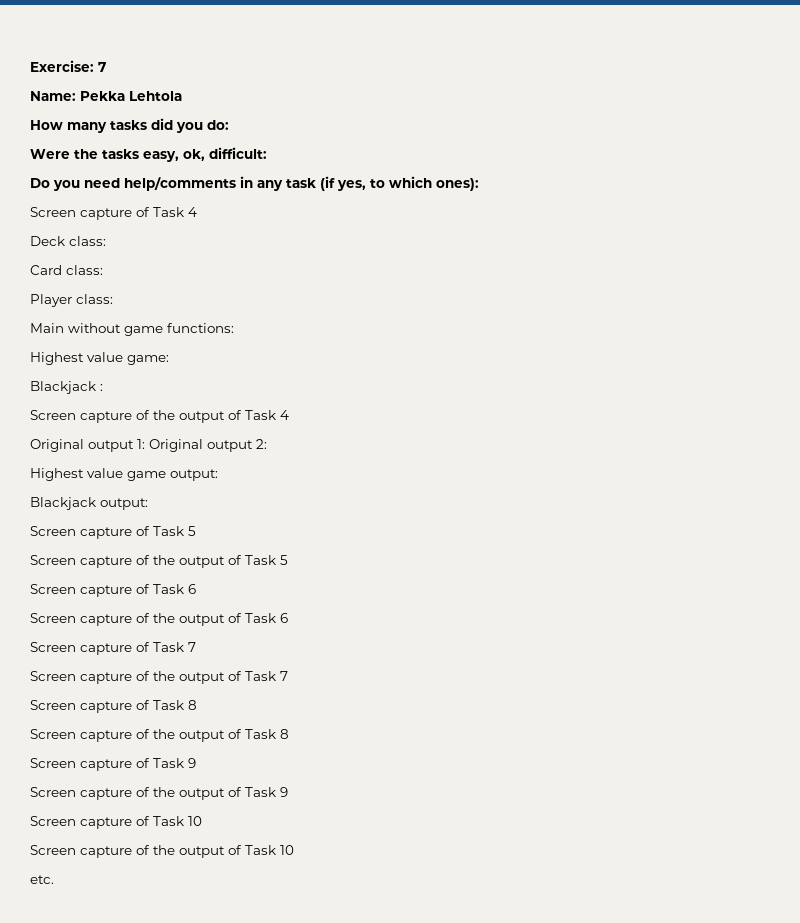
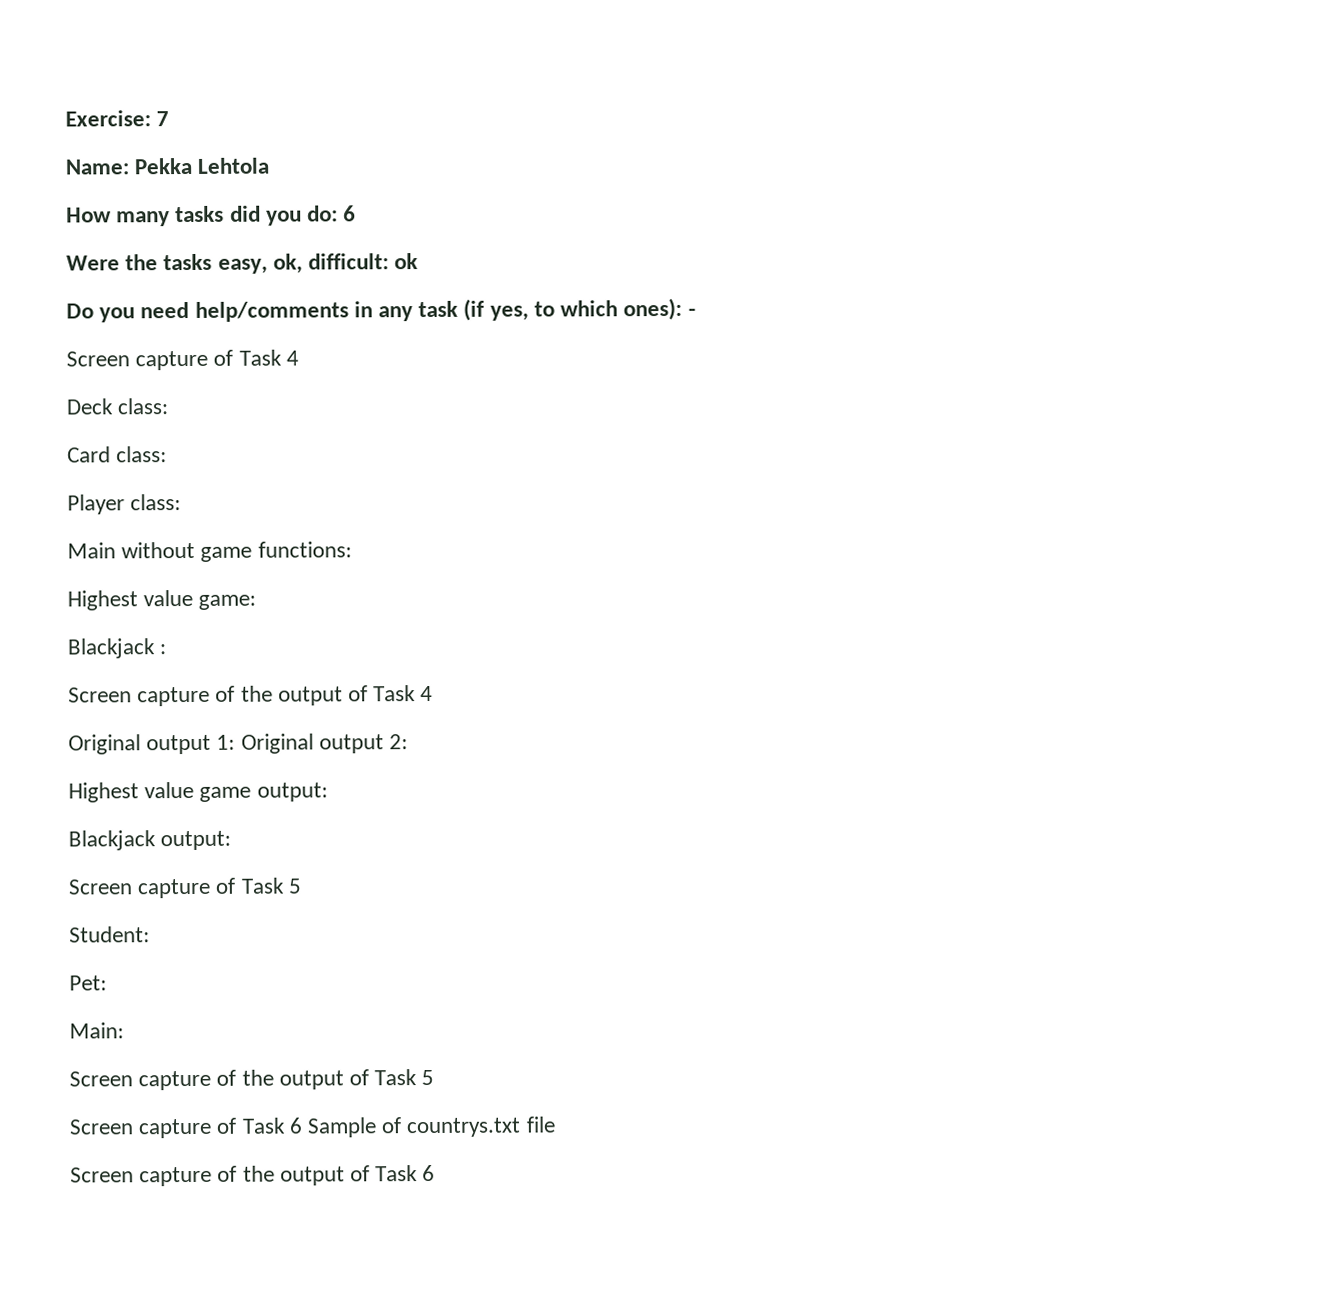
- How many tasks did you do:
+ How many tasks did you do: 6
- Were the tasks easy, ok, difficult:
+ Were the tasks easy, ok, difficult: ok
- Do you need help/comments in any task (if yes, to which ones):
+ Do you need help/comments in any task (if yes, to which ones): -
+ Student:
+ Pet:
+ Main:
- Screen capture of Task 6
+ Screen capture of Task 6 Sample of countrys.txt file
- Screen capture of Task 7
- Screen capture of the output of Task 7
- Screen capture of Task 8
- Screen capture of the output of Task 8
- Screen capture of Task 9
- Screen capture of the output of Task 9
- Screen capture of Task 10
- Screen capture of the output of Task 10
- etc.

